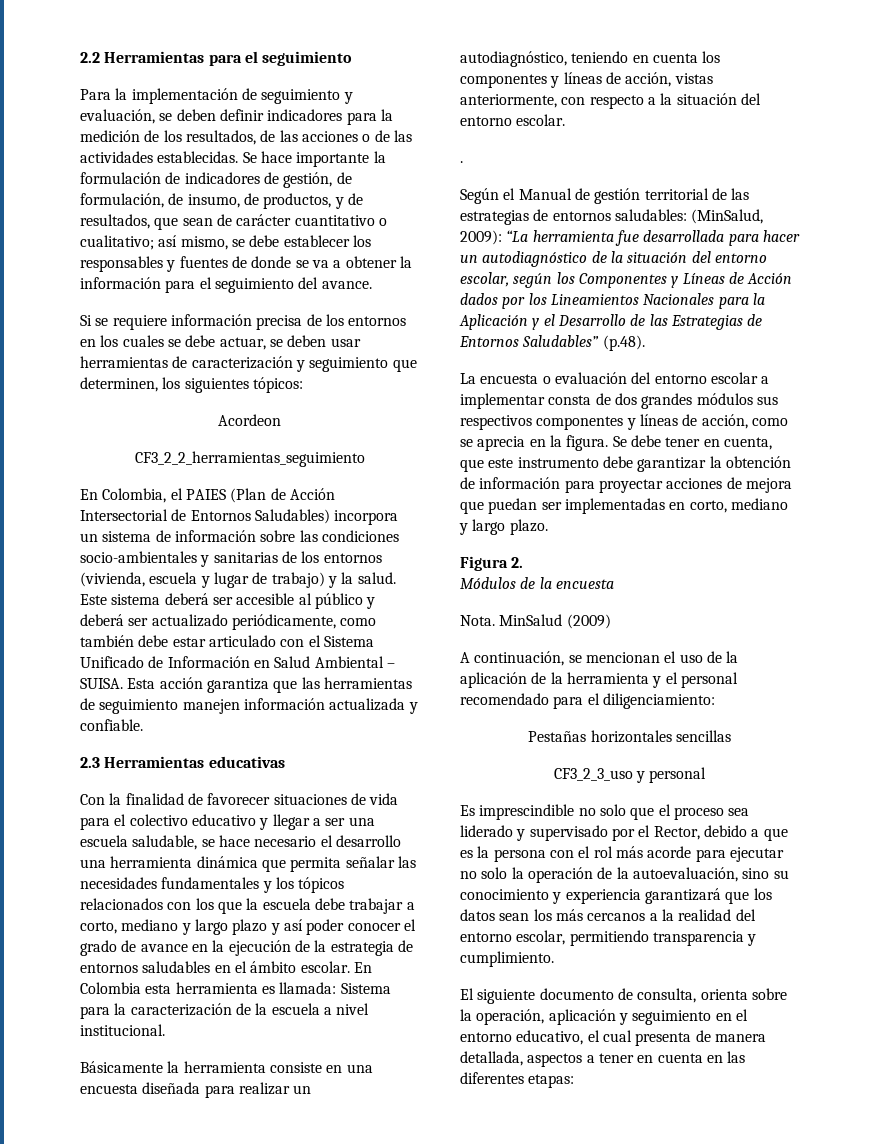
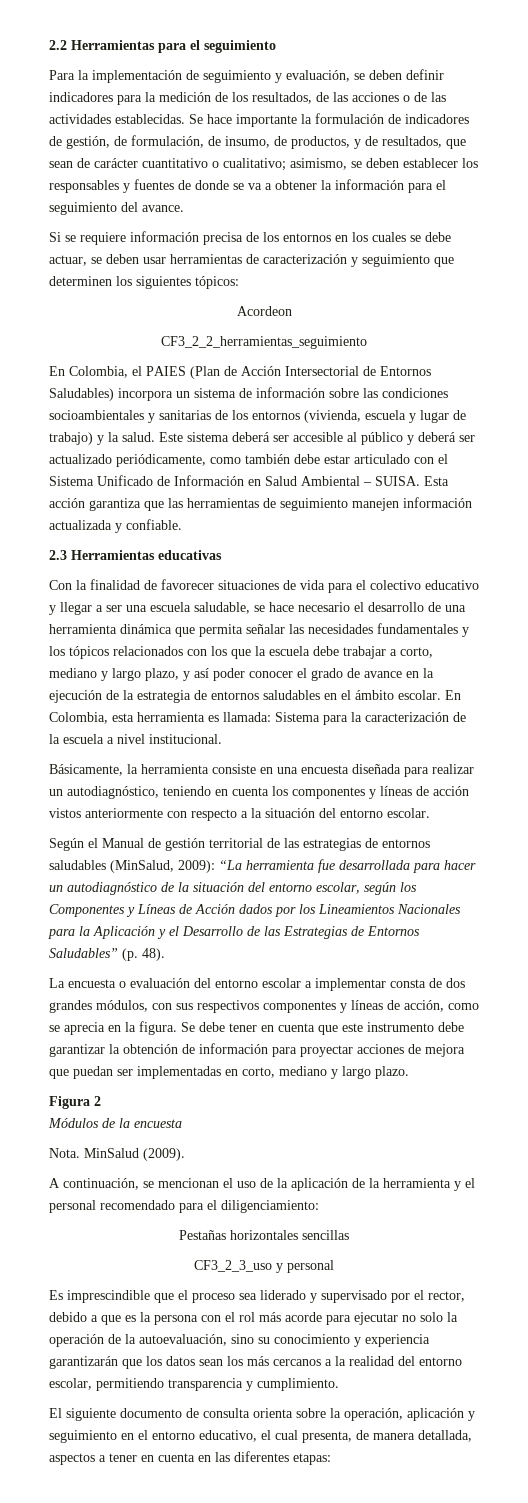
- Se hace importante la formulación de indicadores de gestión, de formulación, de insumo, de productos, y de resultados, que sean de carácter cuantitativo o cualitativo; así mismo, se debe establecer los responsables y fuentes de donde se va a obtener la información para el seguimiento del avance.
+ Se hace importante la formulación de indicadores de gestión, de formulación, de insumo, de productos, y de resultados, que sean de carácter cuantitativo o cualitativo; asimismo, se deben establecer los responsables y fuentes de donde se va a obtener la información para el seguimiento del avance.
- Si se requiere información precisa de los entornos en los cuales se debe actuar, se deben usar herramientas de caracterización y seguimiento que determinen, los siguientes tópicos:
+ Si se requiere información precisa de los entornos en los cuales se debe actuar, se deben usar herramientas de caracterización y seguimiento que determinen los siguientes tópicos:
- En Colombia, el PAIES (Plan de Acción Intersectorial de Entornos Saludables) incorpora un sistema de información sobre las condiciones socio-ambientales y sanitarias de los entornos (vivienda, escuela y lugar de trabajo) y la salud.
+ En Colombia, el PAIES (Plan de Acción Intersectorial de Entornos Saludables) incorpora un sistema de información sobre las condiciones socioambientales y sanitarias de los entornos (vivienda, escuela y lugar de trabajo) y la salud.
- Con la finalidad de favorecer situaciones de vida para el colectivo educativo y llegar a ser una escuela saludable, se hace necesario el desarrollo una herramienta dinámica que permita señalar las necesidades fundamentales y los tópicos relacionados con los que la escuela debe trabajar a corto, mediano y largo plazo y así poder conocer el grado de avance en la ejecución de la estrategia de entornos saludables en el ámbito escolar.
+ Con la finalidad de favorecer situaciones de vida para el colectivo educativo y llegar a ser una escuela saludable, se hace necesario el desarrollo de una herramienta dinámica que permita señalar las necesidades fundamentales y los tópicos relacionados con los que la escuela debe trabajar a corto, mediano y largo plazo, y así poder conocer el grado de avance en la ejecución de la estrategia de entornos saludables en el ámbito escolar.
- En Colombia esta herramienta es llamada: Sistema para la caracterización de la escuela a nivel institucional.
+ En Colombia, esta herramienta es llamada: Sistema para la caracterización de la escuela a nivel institucional.
- Básicamente la herramienta consiste en una encuesta diseñada para realizar un autodiagnóstico, teniendo en cuenta los componentes y líneas de acción, vistas anteriormente, con respecto a la situación del entorno escolar.
+ Básicamente, la herramienta consiste en una encuesta diseñada para realizar un autodiagnóstico, teniendo en cuenta los componentes y líneas de acción vistos anteriormente con respecto a la situación del entorno escolar.
- .
- Según el Manual de gestión territorial de las estrategias de entornos saludables: (MinSalud, 2009): “La herramienta fue desarrollada para hacer un autodiagnóstico de la situación del entorno escolar, según los Componentes y Líneas de Acción dados por los Lineamientos Nacionales para la Aplicación y el Desarrollo de las Estrategias de Entornos Saludables” (p.48).
+ Según el Manual de gestión territorial de las estrategias de entornos saludables (MinSalud, 2009): “La herramienta fue desarrollada para hacer un autodiagnóstico de la situación del entorno escolar, según los Componentes y Líneas de Acción dados por los Lineamientos Nacionales para la Aplicación y el Desarrollo de las Estrategias de Entornos Saludables” (p. 48).
- La encuesta o evaluación del entorno escolar a implementar consta de dos grandes módulos sus respectivos componentes y líneas de acción, como se aprecia en la figura.
+ La encuesta o evaluación del entorno escolar a implementar consta de dos grandes módulos, con sus respectivos componentes y líneas de acción, como se aprecia en la figura.
- Se debe tener en cuenta, que este instrumento debe garantizar la obtención de información para proyectar acciones de mejora que puedan ser implementadas en corto, mediano y largo plazo.
+ Se debe tener en cuenta que este instrumento debe garantizar la obtención de información para proyectar acciones de mejora que puedan ser implementadas en corto, mediano y largo plazo.
- Figura 2.
+ Figura 2
- MinSalud (2009)
+ MinSalud (2009).
- Es imprescindible no solo que el proceso sea liderado y supervisado por el Rector, debido a que es la persona con el rol más acorde para ejecutar no solo la operación de la autoevaluación, sino su conocimiento y experiencia garantizará que los datos sean los más cercanos a la realidad del entorno escolar, permitiendo transparencia y cumplimiento.
+ Es imprescindible que el proceso sea liderado y supervisado por el rector, debido a que es la persona con el rol más acorde para ejecutar no solo la operación de la autoevaluación, sino su conocimiento y experiencia garantizarán que los datos sean los más cercanos a la realidad del entorno escolar, permitiendo transparencia y cumplimiento.
- El siguiente documento de consulta, orienta sobre la operación, aplicación y seguimiento en el entorno educativo, el cual presenta de manera detallada, aspectos a tener en cuenta en las diferentes etapas:
+ El siguiente documento de consulta orienta sobre la operación, aplicación y seguimiento en el entorno educativo, el cual presenta, de manera detallada, aspectos a tener en cuenta en las diferentes etapas:

